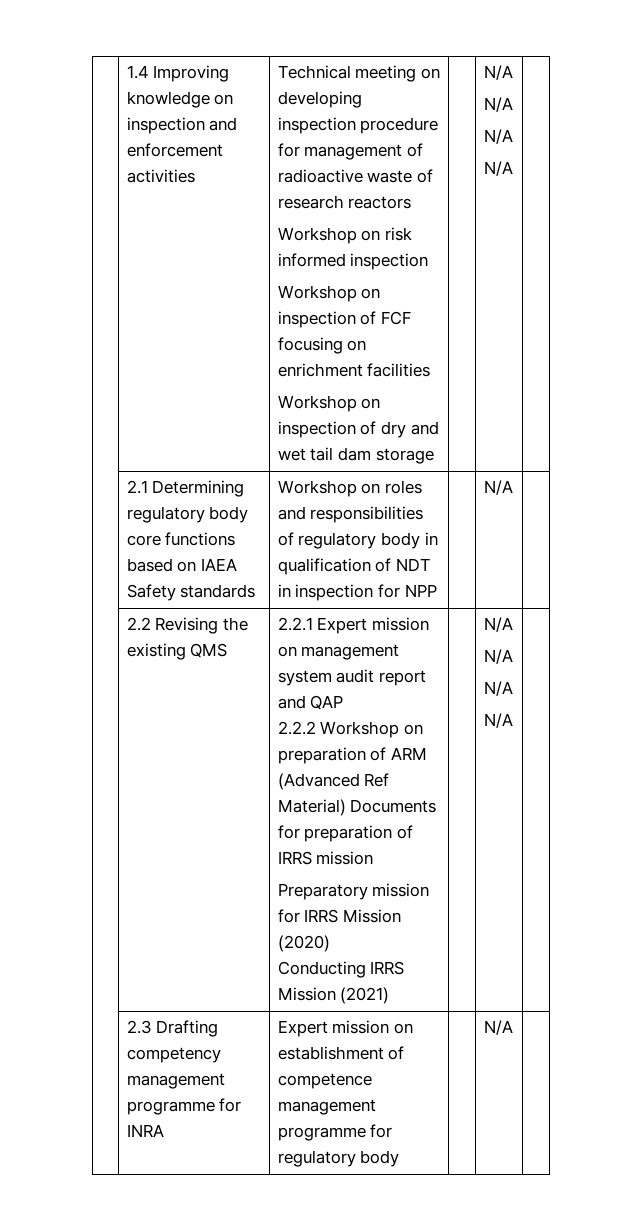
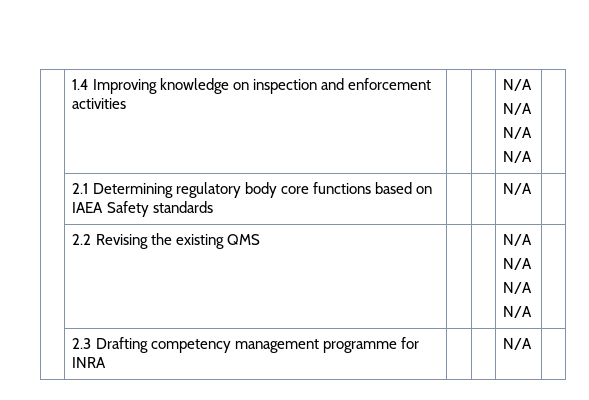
- Technical meeting on developing inspection procedure for management of radioactive waste of research reactors
- Workshop on risk informed inspection
- Workshop on inspection of FCF focusing on enrichment facilities
- Workshop on inspection of dry and wet tail dam storage
- | 2.1 Determining regulatory body core functions based on IAEA Safety standards | Workshop on roles and responsibilities of regulatory body in qualification of NDT in inspection for NPP | | N/A |
+ | 2.1 Determining regulatory body core functions based on IAEA Safety standards | | | N/A |
- 2.2.1 Expert mission on management system audit report and QAP
- 2.2.2 Workshop on preparation of ARM (Advanced Ref Material) Documents for preparation of IRRS mission
- Preparatory mission for IRRS Mission (2020)
- Conducting IRRS Mission (2021)
- | 2.3 Drafting competency management programme for INRA | Expert mission on establishment of competence management programme for regulatory body | | N/A |
+ | 2.3 Drafting competency management programme for INRA | | | N/A |

